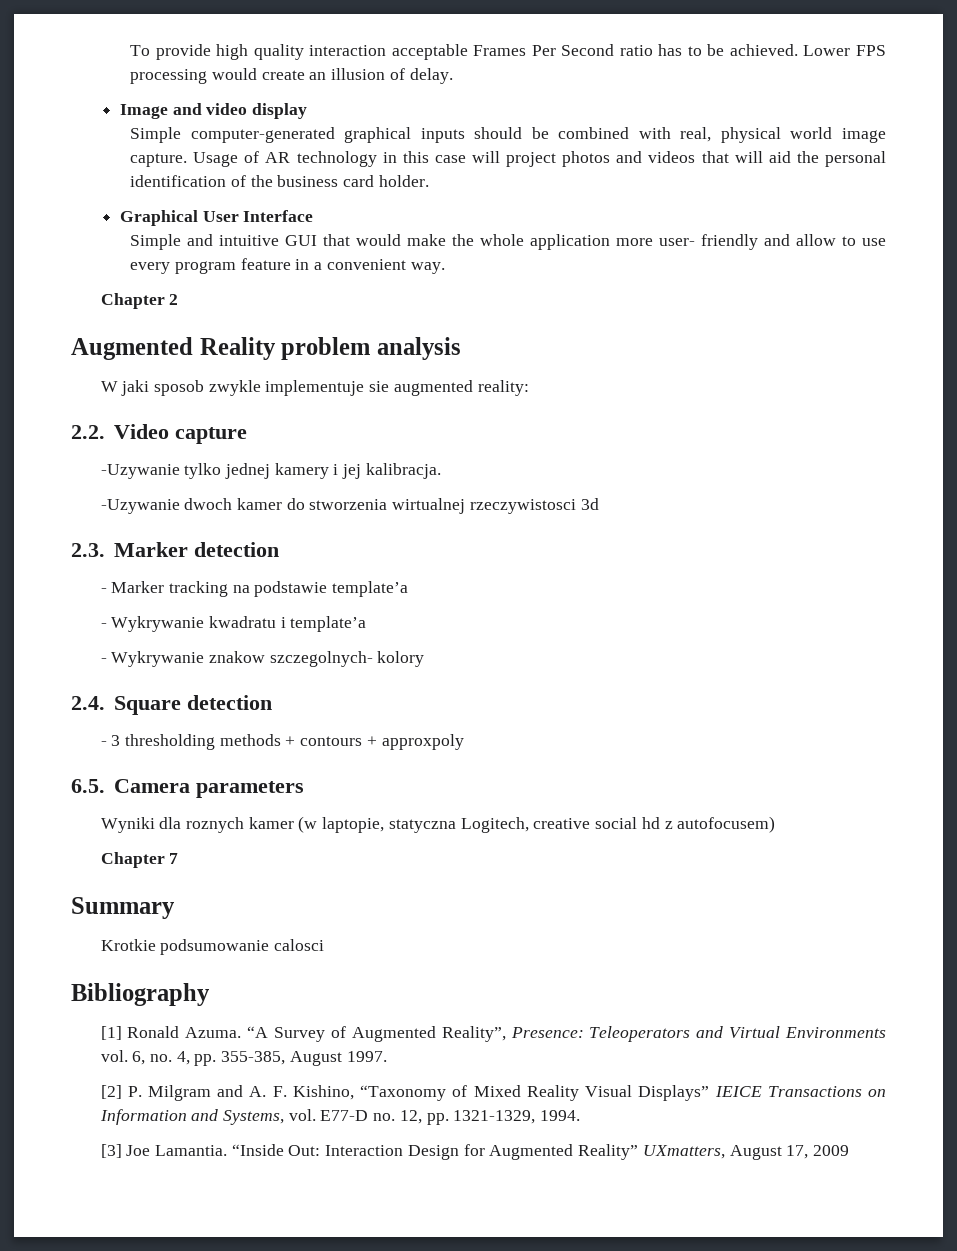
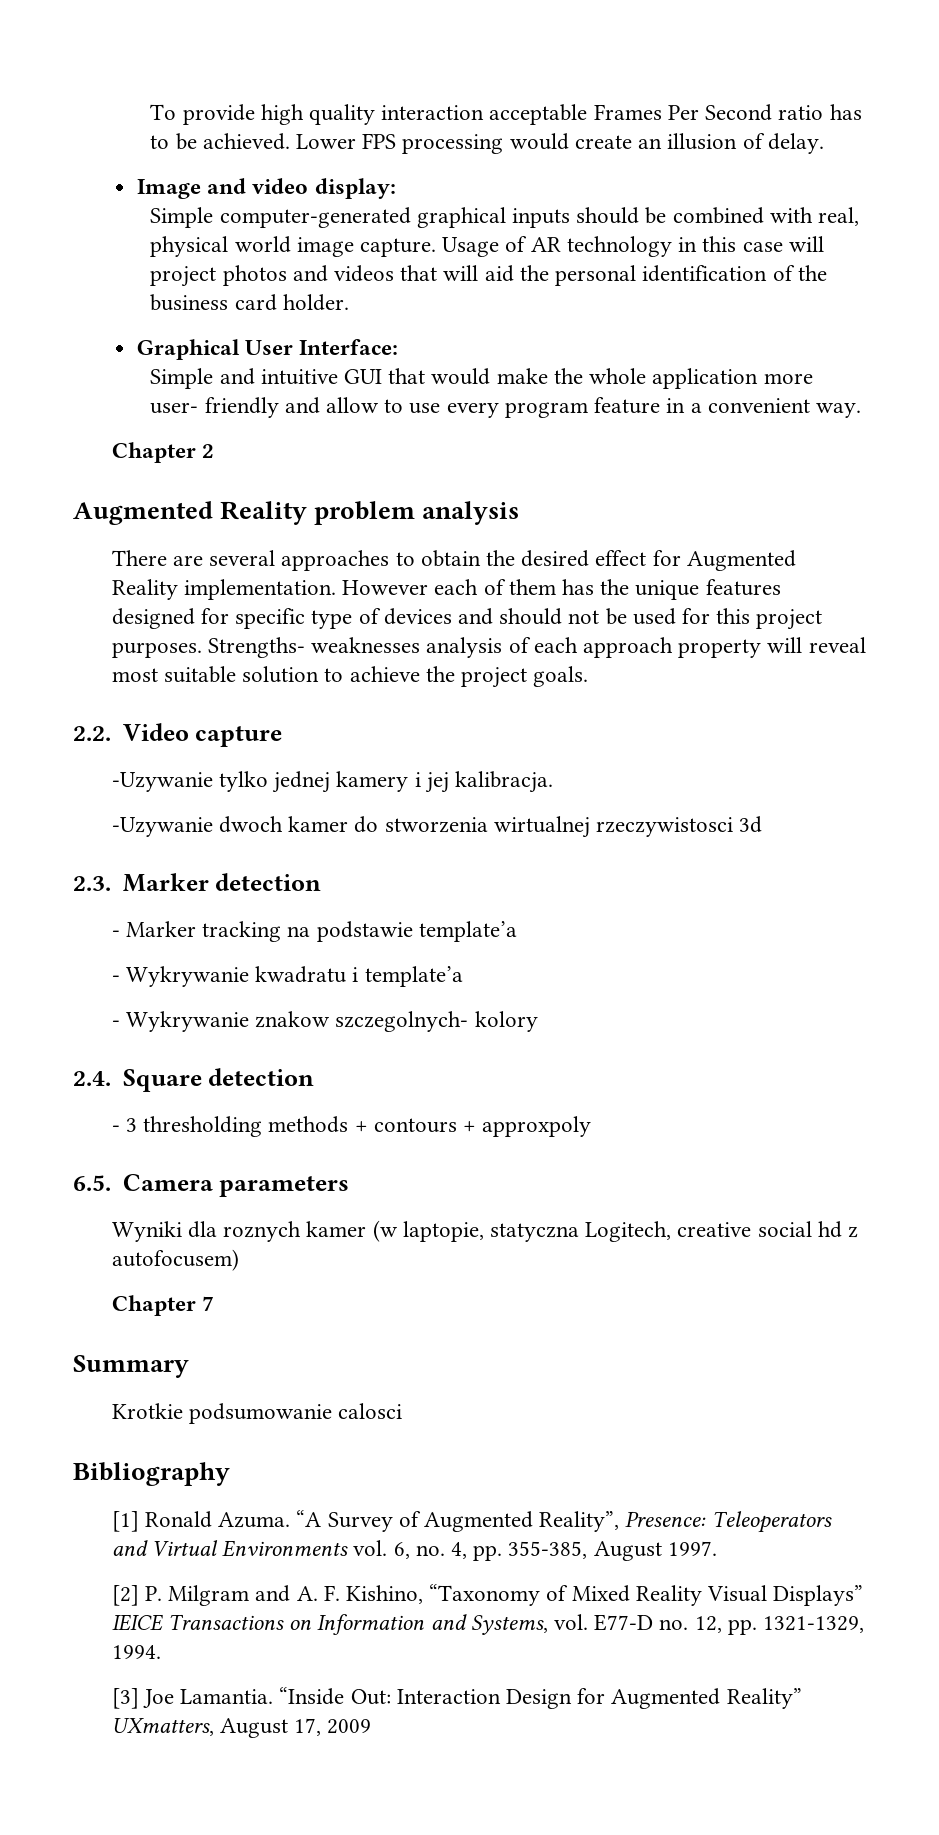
- Image and video display
+ Image and video display:
- Graphical User Interface
+ Graphical User Interface:
- W jaki sposob zwykle implementuje sie augmented reality:
+ There are several approaches to obtain the desired effect for Augmented Reality implementation. However each of them has the unique features designed for specific type of devices and should not be used for this project purposes. Strengths- weaknesses analysis of each approach property will reveal most suitable solution to achieve the project goals.

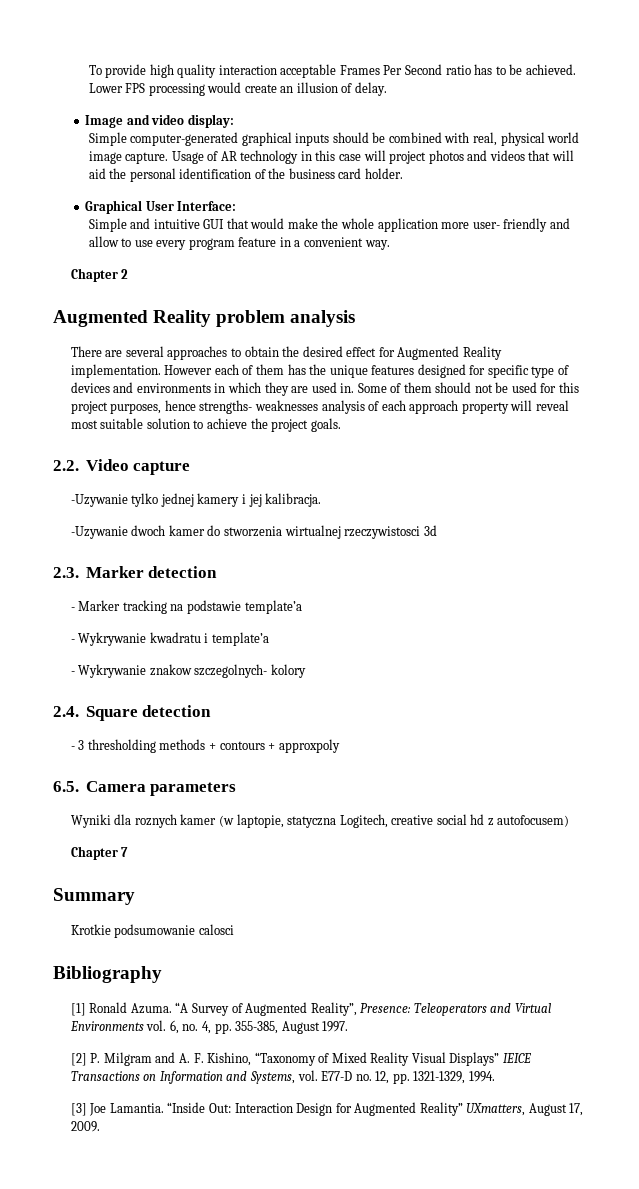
- However each of them has the unique features designed for specific type of devices and should not be used for this project purposes. Strengths- weaknesses analysis of each approach property will reveal most suitable solution to achieve the project goals.
+ However each of them has the unique features designed for specific type of devices and environments in which they are used in. Some of them should not be used for this project purposes, hence strengths- weaknesses analysis of each approach property will reveal most suitable solution to achieve the project goals.
- “Inside Out: Interaction Design for Augmented Reality” UXmatters, August 17, 2009
+ “Inside Out: Interaction Design for Augmented Reality” UXmatters, August 17, 2009.

